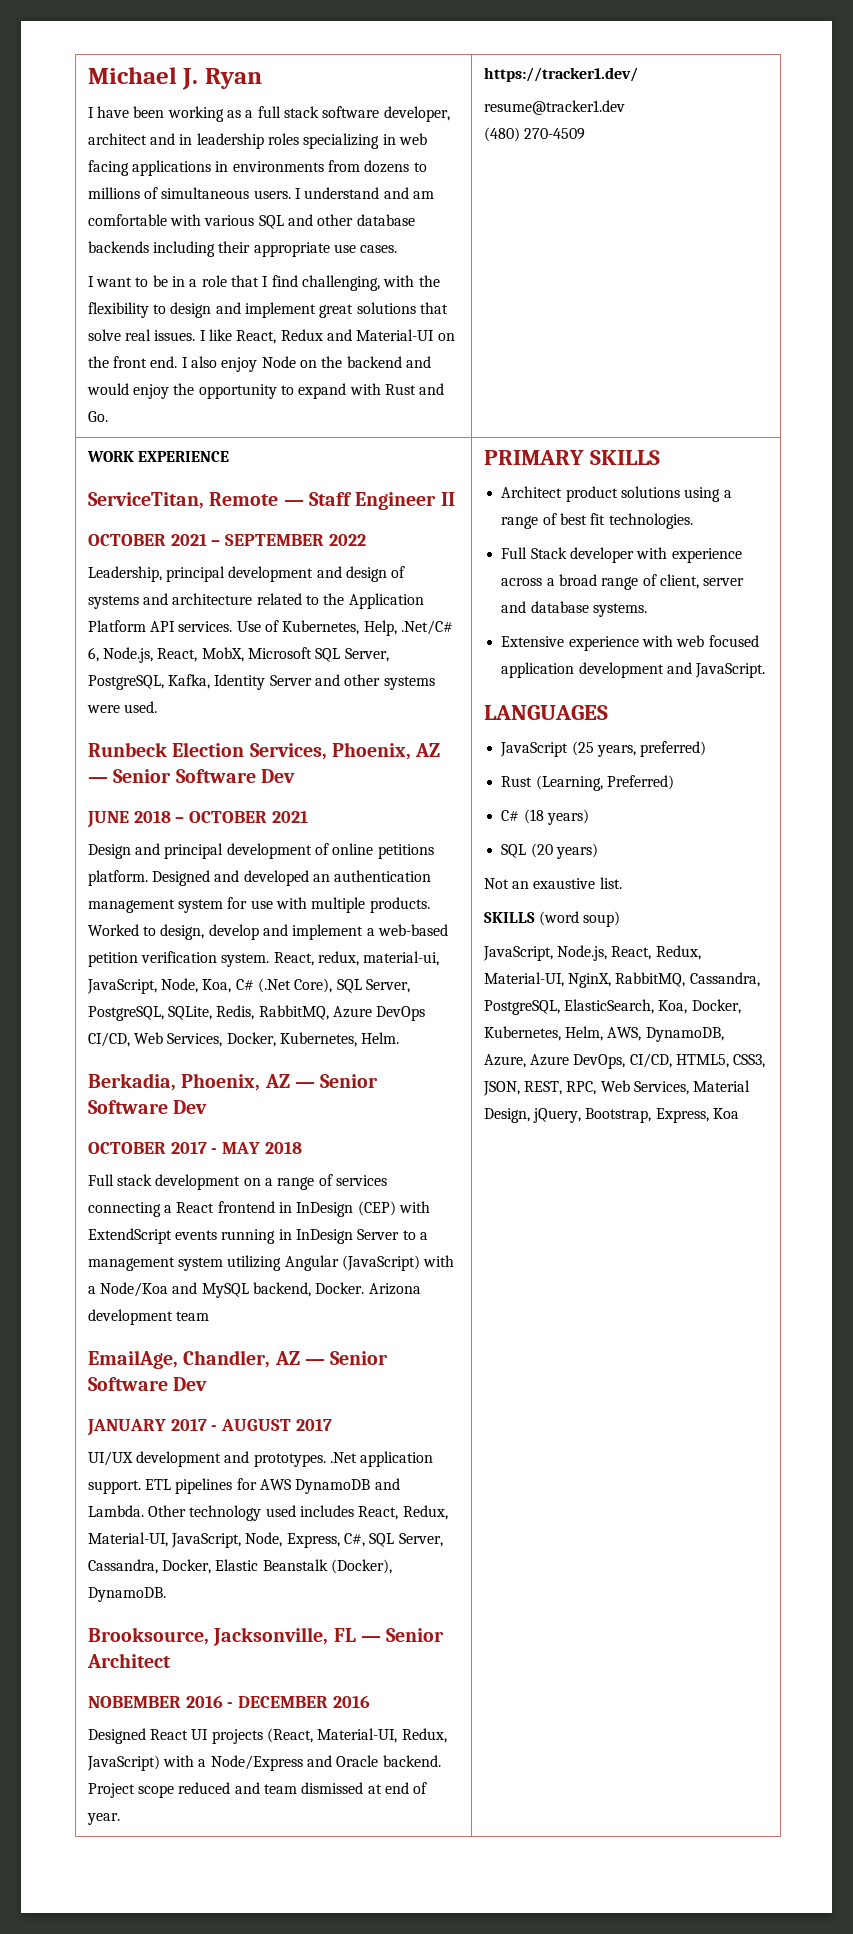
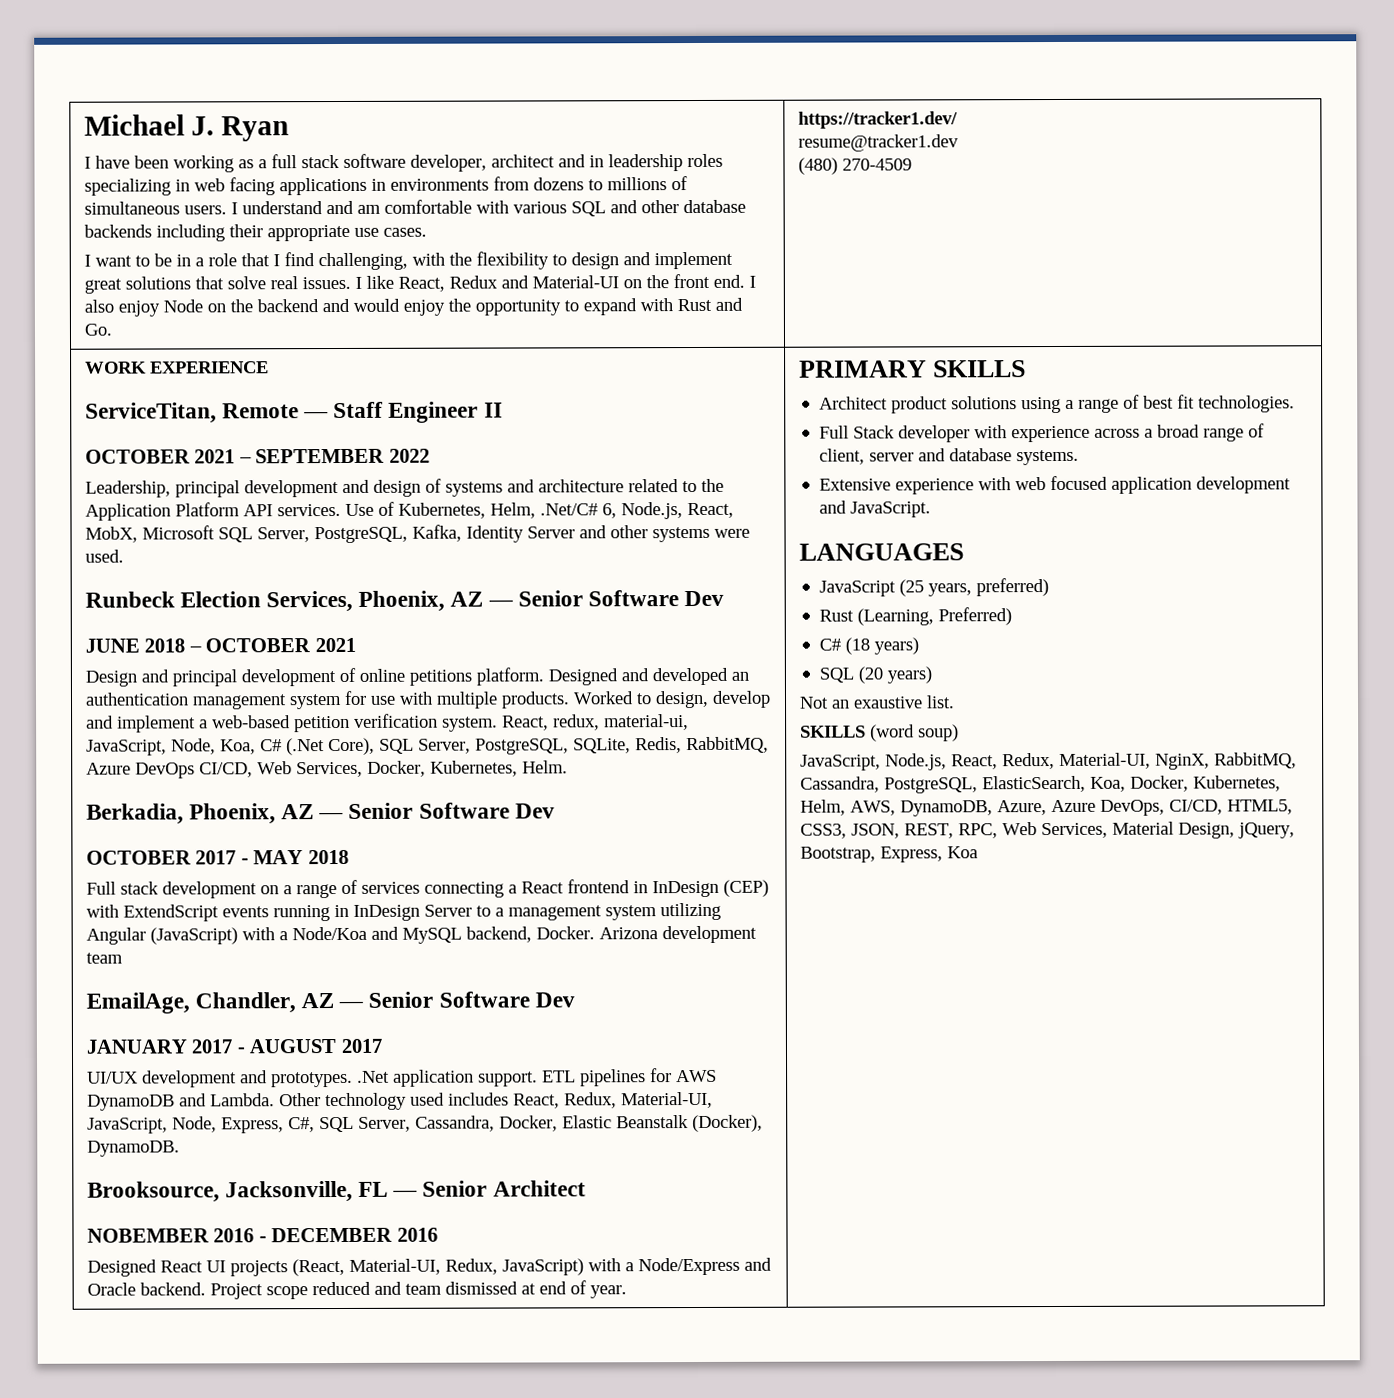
- Use of Kubernetes, Help, .Net/C# 6, Node.js, React, MobX, Microsoft SQL Server, PostgreSQL, Kafka, Identity Server and other systems were used.
+ Use of Kubernetes, Helm, .Net/C# 6, Node.js, React, MobX, Microsoft SQL Server, PostgreSQL, Kafka, Identity Server and other systems were used.

